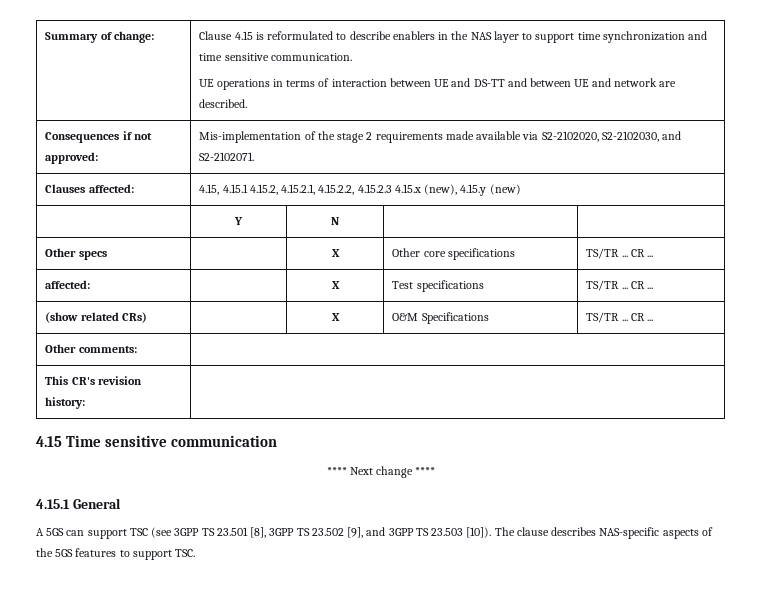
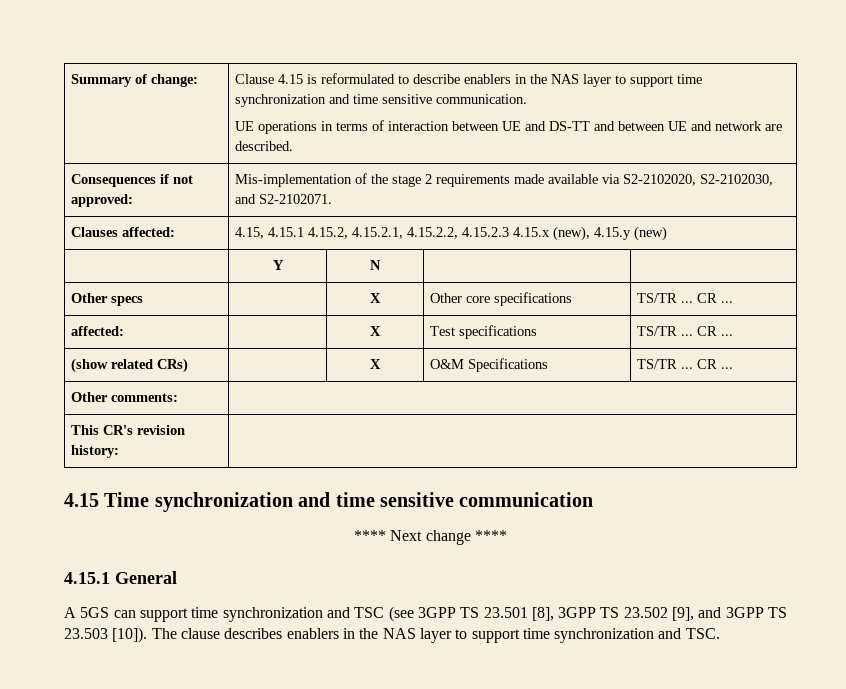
- 4.15 Time sensitive communication
+ 4.15 Time synchronization and time sensitive communication
- A 5GS can support TSC (see 3GPP TS 23.501 [8], 3GPP TS 23.502 [9], and 3GPP TS 23.503 [10]).
+ A 5GS can support time synchronization and TSC (see 3GPP TS 23.501 [8], 3GPP TS 23.502 [9], and 3GPP TS 23.503 [10]).
- The clause describes NAS-specific aspects of the 5GS features to support TSC.
+ The clause describes enablers in the NAS layer to support time synchronization and TSC.

